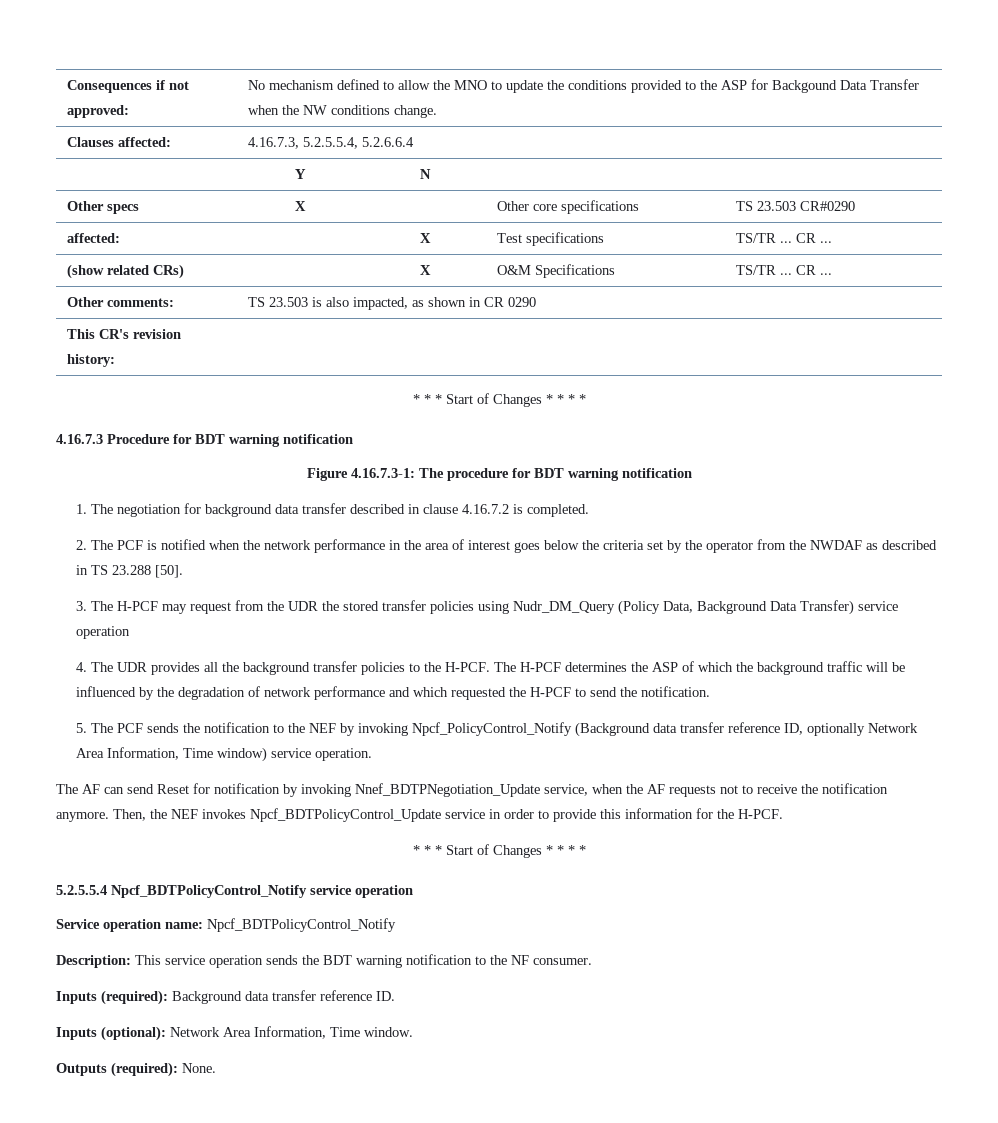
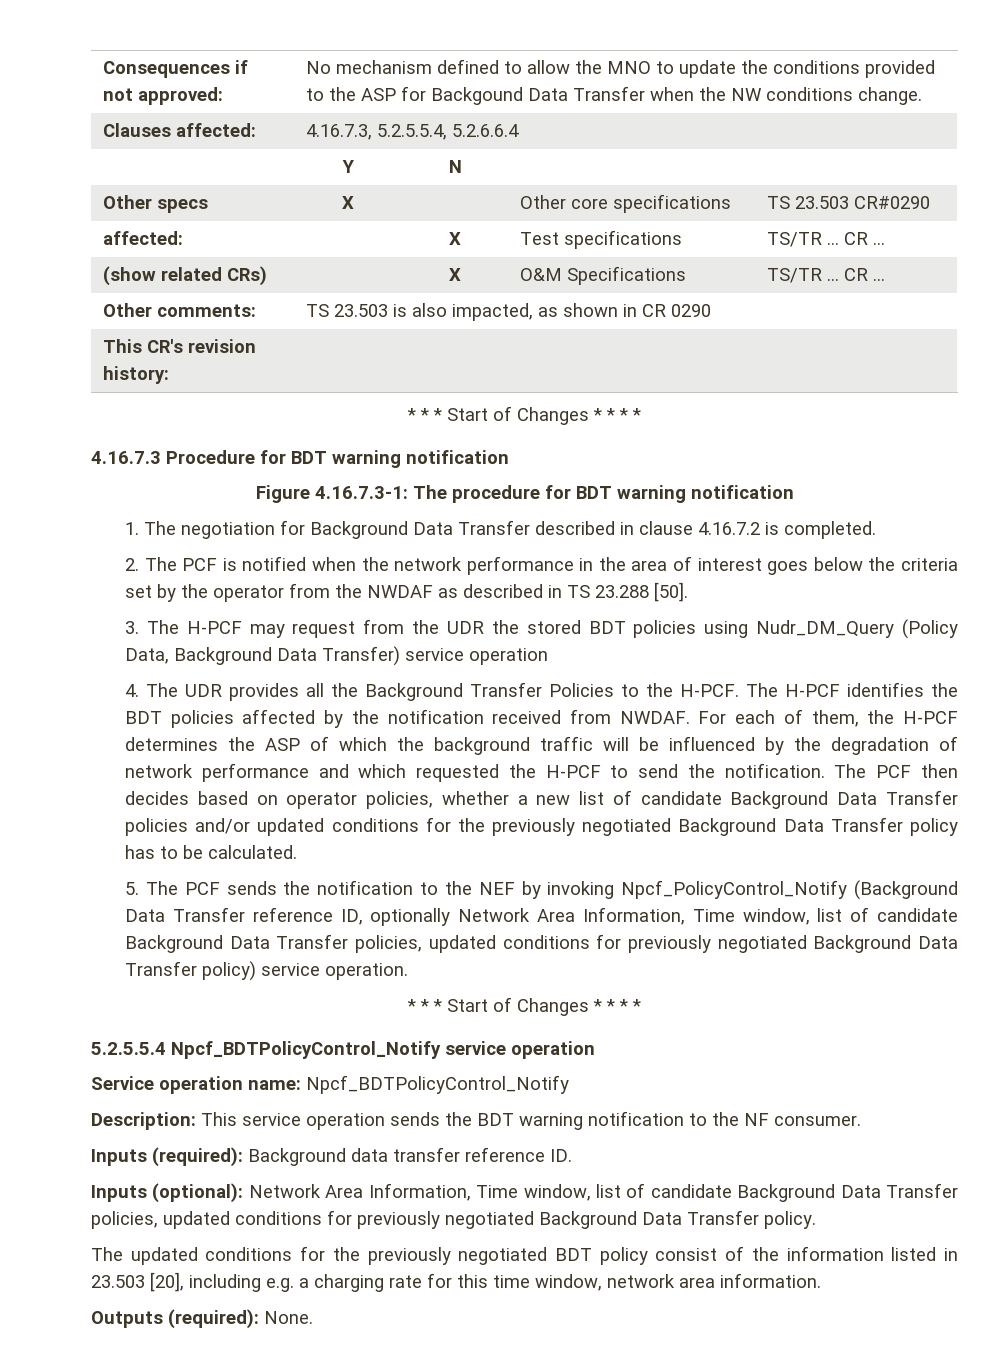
- 1. The negotiation for background data transfer described in clause 4.16.7.2 is completed.
+ 1. The negotiation for Background Data Transfer described in clause 4.16.7.2 is completed.
- 3. The H-PCF may request from the UDR the stored transfer policies using Nudr_DM_Query (Policy Data, Background Data Transfer) service operation
+ 3. The H-PCF may request from the UDR the stored BDT policies using Nudr_DM_Query (Policy Data, Background Data Transfer) service operation
- 4. The UDR provides all the background transfer policies to the H-PCF.
+ 4. The UDR provides all the Background Transfer Policies to the H-PCF.
- The H-PCF determines the ASP of which the background traffic will be influenced by the degradation of network performance and which requested the H-PCF to send the notification.
+ The H-PCF identifies the BDT policies affected by the notification received from NWDAF. For each of them, the H-PCF determines the ASP of which the background traffic will be influenced by the degradation of network performance and which requested the H-PCF to send the notification. The PCF then decides based on operator policies, whether a new list of candidate Background Data Transfer policies and/or updated conditions for the previously negotiated Background Data Transfer policy has to be calculated.
- 5. The PCF sends the notification to the NEF by invoking Npcf_PolicyControl_Notify (Background data transfer reference ID, optionally Network Area Information, Time window) service operation.
- The AF can send Reset for notification by invoking Nnef_BDTPNegotiation_Update service, when the AF requests not to receive the notification anymore. Then, the NEF invokes Npcf_BDTPolicyControl_Update service in order to provide this information for the H-PCF.
+ 5. The PCF sends the notification to the NEF by invoking Npcf_PolicyControl_Notify (Background Data Transfer reference ID, optionally Network Area Information, Time window, list of candidate Background Data Transfer policies, updated conditions for previously negotiated Background Data Transfer policy) service operation.
- Inputs (optional): Network Area Information, Time window.
+ Inputs (optional): Network Area Information, Time window, list of candidate Background Data Transfer policies, updated conditions for previously negotiated Background Data Transfer policy.
+ The updated conditions for the previously negotiated BDT policy consist of the information listed in 23.503 [20], including e.g. a charging rate for this time window, network area information.

